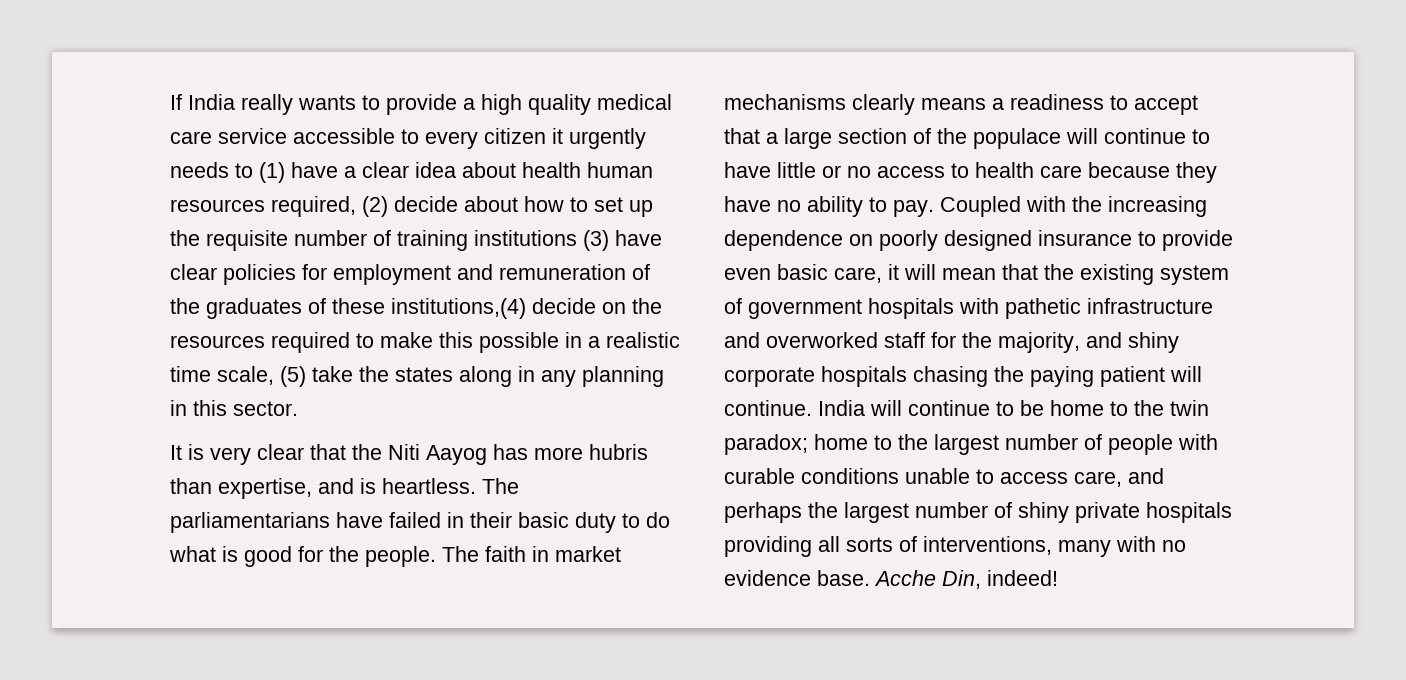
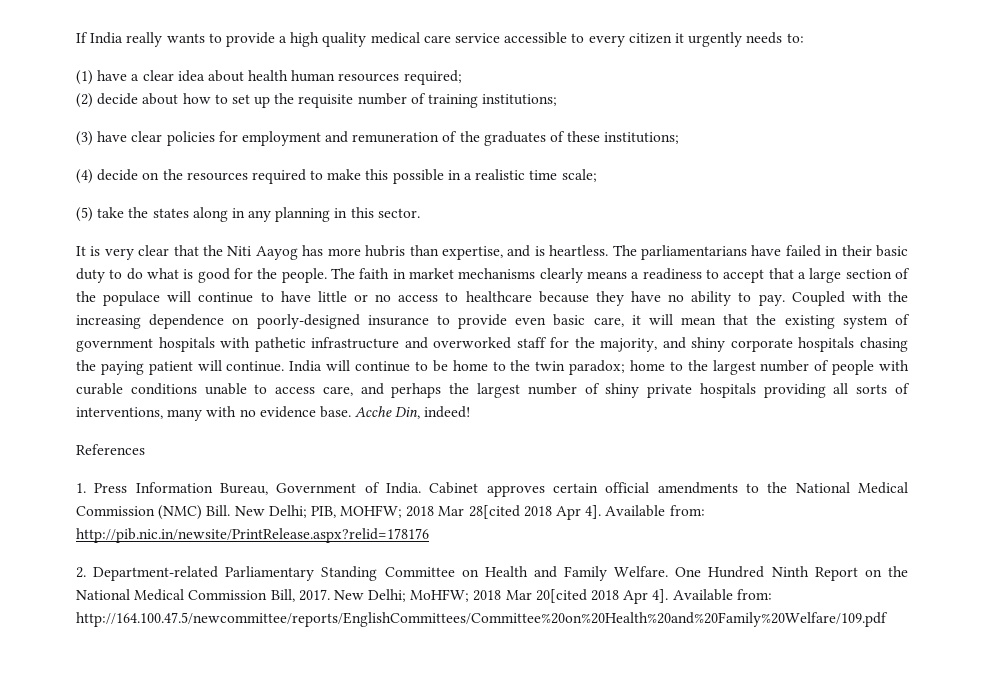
- If India really wants to provide a high quality medical care service accessible to every citizen it urgently needs to (1) have a clear idea about health human resources required, (2) decide about how to set up the requisite number of training institutions (3) have clear policies for employment and remuneration of the graduates of these institutions,(4) decide on the resources required to make this possible in a realistic time scale, (5) take the states along in any planning in this sector.
+ If India really wants to provide a high quality medical care service accessible to every citizen it urgently needs to:
+ (1) have a clear idea about health human resources required;
+ (2) decide about how to set up the requisite number of training institutions;
+ (3) have clear policies for employment and remuneration of the graduates of these institutions;
+ (4) decide on the resources required to make this possible in a realistic time scale;
+ (5) take the states along in any planning in this sector.
- The faith in market mechanisms clearly means a readiness to accept that a large section of the populace will continue to have little or no access to health care because they have no ability to pay.
+ The faith in market mechanisms clearly means a readiness to accept that a large section of the populace will continue to have little or no access to healthcare because they have no ability to pay.
- Coupled with the increasing dependence on poorly designed insurance to provide even basic care, it will mean that the existing system of government hospitals with pathetic infrastructure and overworked staff for the majority, and shiny corporate hospitals chasing the paying patient will continue.
+ Coupled with the increasing dependence on poorly-designed insurance to provide even basic care, it will mean that the existing system of government hospitals with pathetic infrastructure and overworked staff for the majority, and shiny corporate hospitals chasing the paying patient will continue.
+ References
+ 1. Press Information Bureau, Government of India. Cabinet approves certain official amendments to the National Medical Commission (NMC) Bill. New Delhi; PIB, MOHFW; 2018 Mar 28[cited 2018 Apr 4]. Available from: http://pib.nic.in/newsite/PrintRelease.aspx?relid=178176
+ 2. Department-related Parliamentary Standing Committee on Health and Family Welfare. One Hundred Ninth Report on the National Medical Commission Bill, 2017. New Delhi; MoHFW; 2018 Mar 20[cited 2018 Apr 4]. Available from: http://164.100.47.5/newcommittee/reports/EnglishCommittees/Committee%20on%20Health%20and%20Family%20Welfare/109.pdf

